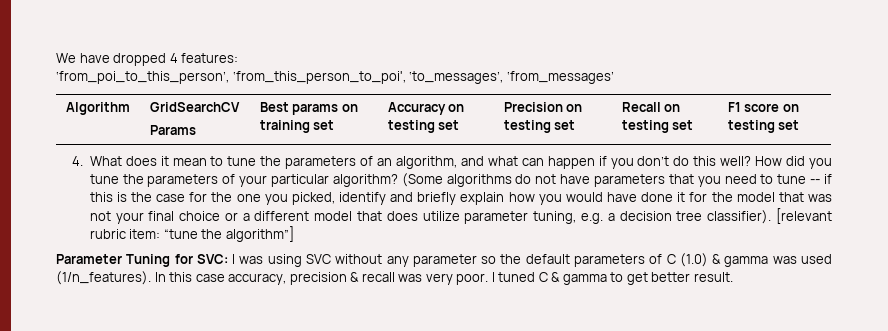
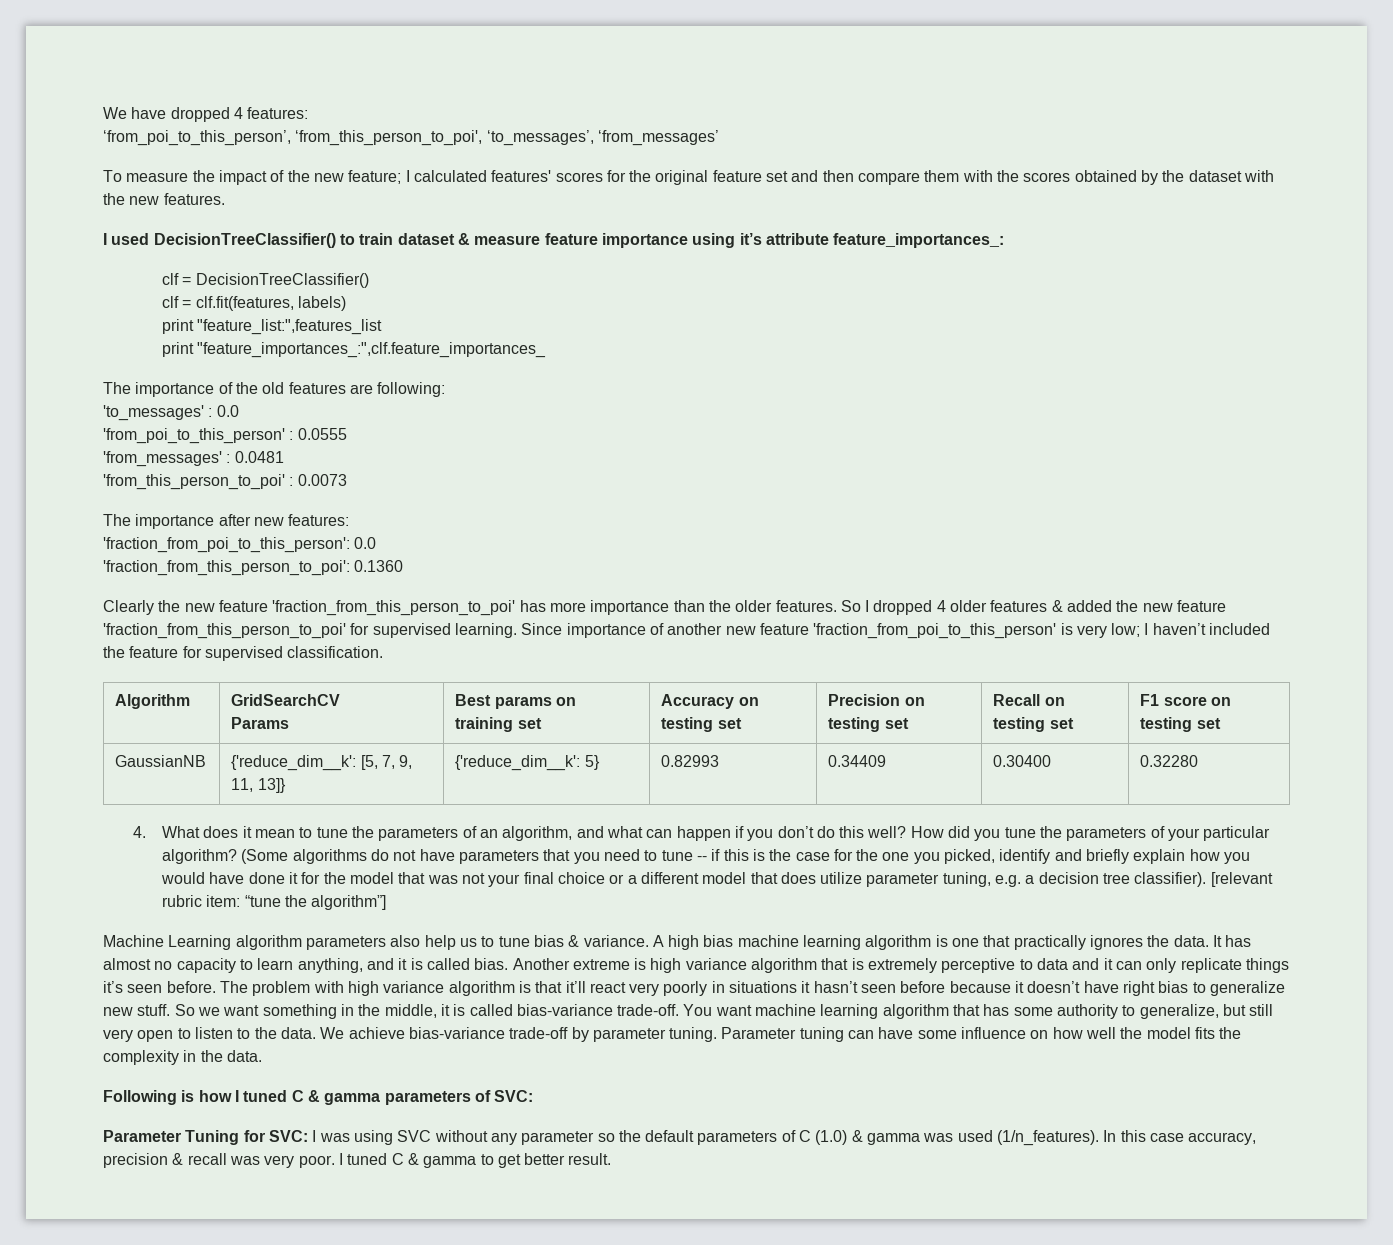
+ To measure the impact of the new feature; I calculated features' scores for the original feature set and then compare them with the scores obtained by the dataset with the new features.
+ I used DecisionTreeClassifier() to train dataset & measure feature importance using it’s attribute feature_importances_:
+ clf = DecisionTreeClassifier()
+ clf = clf.fit(features, labels)
+ print "feature_list:",features_list
+ print "feature_importances_:",clf.feature_importances_
+ The importance of the old features are following:
+ 'to_messages' : 0.0
+ 'from_poi_to_this_person' : 0.0555
+ 'from_messages' : 0.0481
+ 'from_this_person_to_poi' : 0.0073
+ The importance after new features:
+ 'fraction_from_poi_to_this_person': 0.0
+ 'fraction_from_this_person_to_poi': 0.1360
+ Clearly the new feature 'fraction_from_this_person_to_poi' has more importance than the older features. So I dropped 4 older features & added the new feature 'fraction_from_this_person_to_poi' for supervised learning. Since importance of another new feature 'fraction_from_poi_to_this_person' is very low; I haven’t included the feature for supervised classification.
+ GaussianNB | {'reduce_dim__k': [5, 7, 9, 11, 13]} | {'reduce_dim__k': 5} | 0.82993 | 0.34409 | 0.30400 | 0.32280
+ Machine Learning algorithm parameters also help us to tune bias & variance. A high bias machine learning algorithm is one that practically ignores the data. It has almost no capacity to learn anything, and it is called bias. Another extreme is high variance algorithm that is extremely perceptive to data and it can only replicate things it’s seen before. The problem with high variance algorithm is that it’ll react very poorly in situations it hasn’t seen before because it doesn’t have right bias to generalize new stuff. So we want something in the middle, it is called bias-variance trade-off. You want machine learning algorithm that has some authority to generalize, but still very open to listen to the data. We achieve bias-variance trade-off by parameter tuning. Parameter tuning can have some influence on how well the model fits the complexity in the data.
+ Following is how I tuned C & gamma parameters of SVC:

